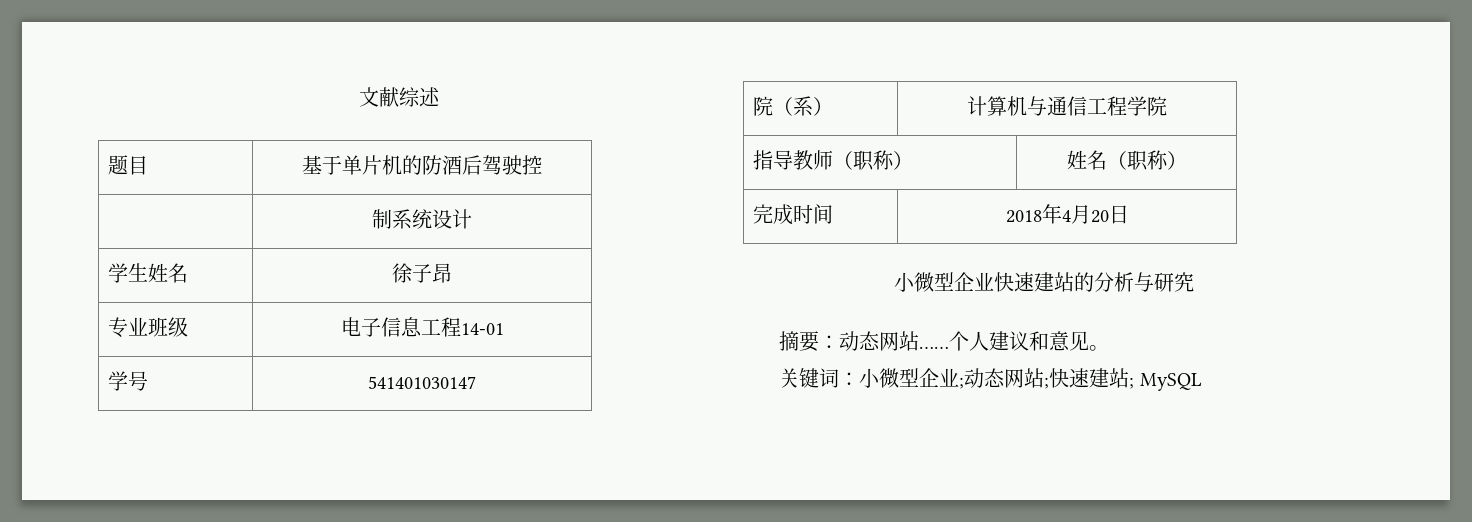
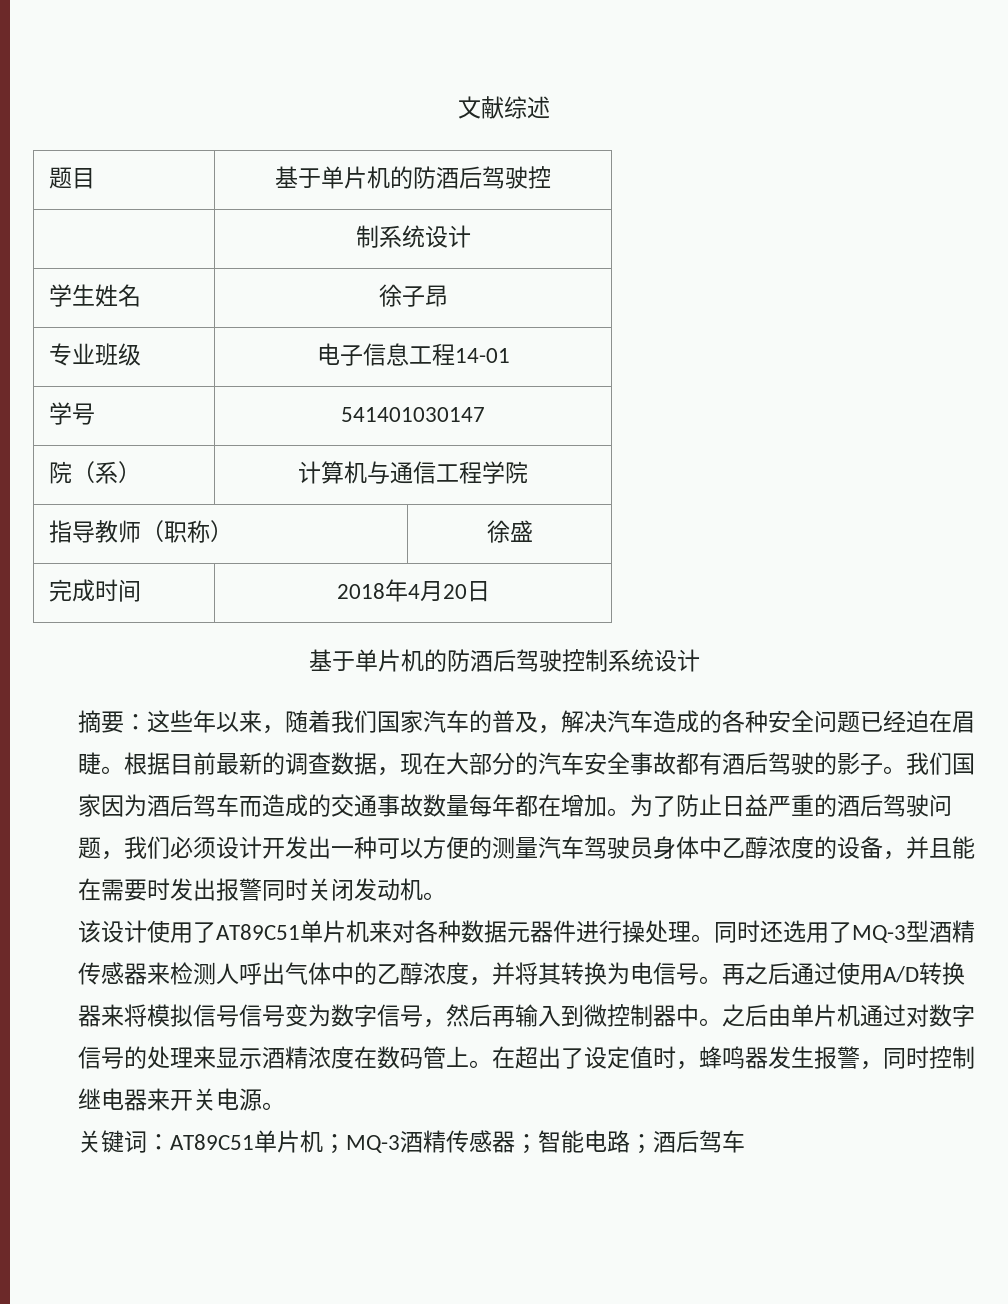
- 指导教师（职称） | 姓名（职称）
+ 指导教师（职称） | 徐盛
- 小微型企业快速建站的分析与研究
- 摘要：动态网站……个人建议和意见。
- 关键词：小微型企业;动态网站;快速建站; MySQL
+ 基于单片机的防酒后驾驶控制系统设计
+ 摘要：这些年以来，随着我们国家汽车的普及，解决汽车造成的各种安全问题已经迫在眉睫。根据目前最新的调查数据，现在大部分的汽车安全事故都有酒后驾驶的影子。我们国家因为酒后驾车而造成的交通事故数量每年都在增加。为了防止日益严重的酒后驾驶问题，我们必须设计开发出一种可以方便的测量汽车驾驶员身体中乙醇浓度的设备，并且能在需要时发出报警同时关闭发动机。
+ 该设计使用了AT89C51单片机来对各种数据元器件进行操处理。同时还选用了MQ-3型酒精传感器来检测人呼出气体中的乙醇浓度，并将其转换为电信号。再之后通过使用A/D转换器来将模拟信号信号变为数字信号，然后再输入到微控制器中。之后由单片机通过对数字信号的处理来显示酒精浓度在数码管上。在超出了设定值时，蜂鸣器发生报警，同时控制继电器来开关电源。
+ 关键词：AT89C51单片机；MQ-3酒精传感器；智能电路；酒后驾车

